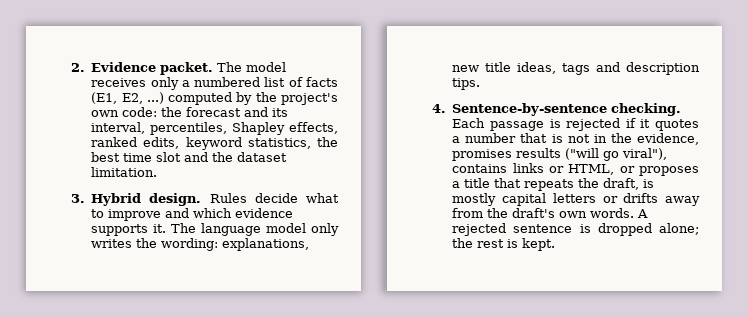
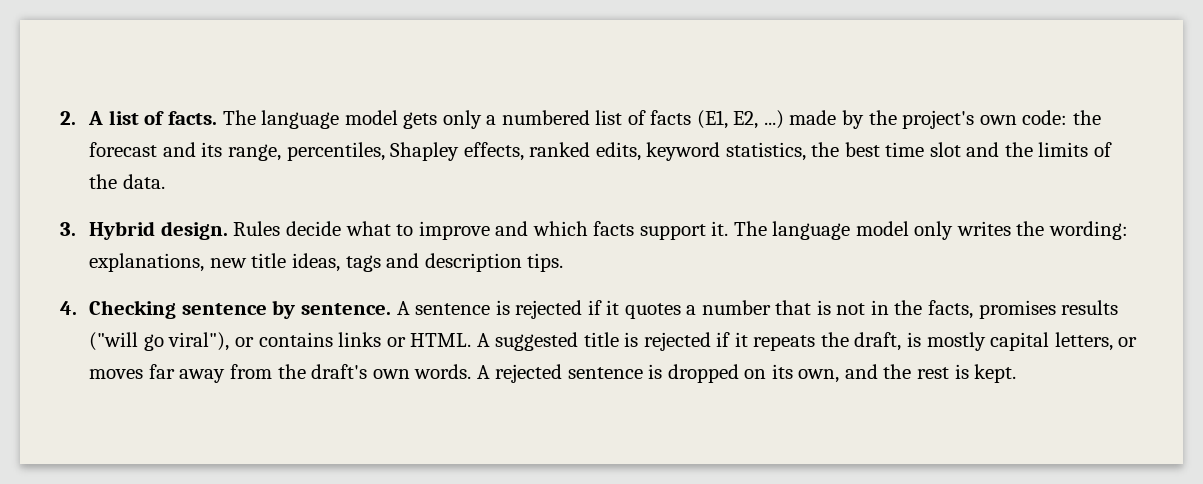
- 2. Evidence packet. The model receives only a numbered list of facts (E1, E2, ...) computed by the project's own code: the forecast and its interval, percentiles, Shapley effects, ranked edits, keyword statistics, the best time slot and the dataset limitation.
+ 2. A list of facts. The language model gets only a numbered list of facts (E1, E2, ...) made by the project's own code: the forecast and its range, percentiles, Shapley effects, ranked edits, keyword statistics, the best time slot and the limits of the data.
- Rules decide what to improve and which evidence supports it.
+ Rules decide what to improve and which facts support it.
- 4. Sentence-by-sentence checking. Each passage is rejected if it quotes a number that is not in the evidence, promises results ("will go viral"), contains links or HTML, or proposes a title that repeats the draft, is mostly capital letters or drifts away from the draft's own words.
+ 4. Checking sentence by sentence. A sentence is rejected if it quotes a number that is not in the facts, promises results ("will go viral"), or contains links or HTML. A suggested title is rejected if it repeats the draft, is mostly capital letters, or moves far away from the draft's own words.
- A rejected sentence is dropped alone; the rest is kept.
+ A rejected sentence is dropped on its own, and the rest is kept.

